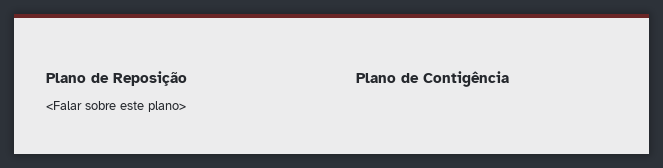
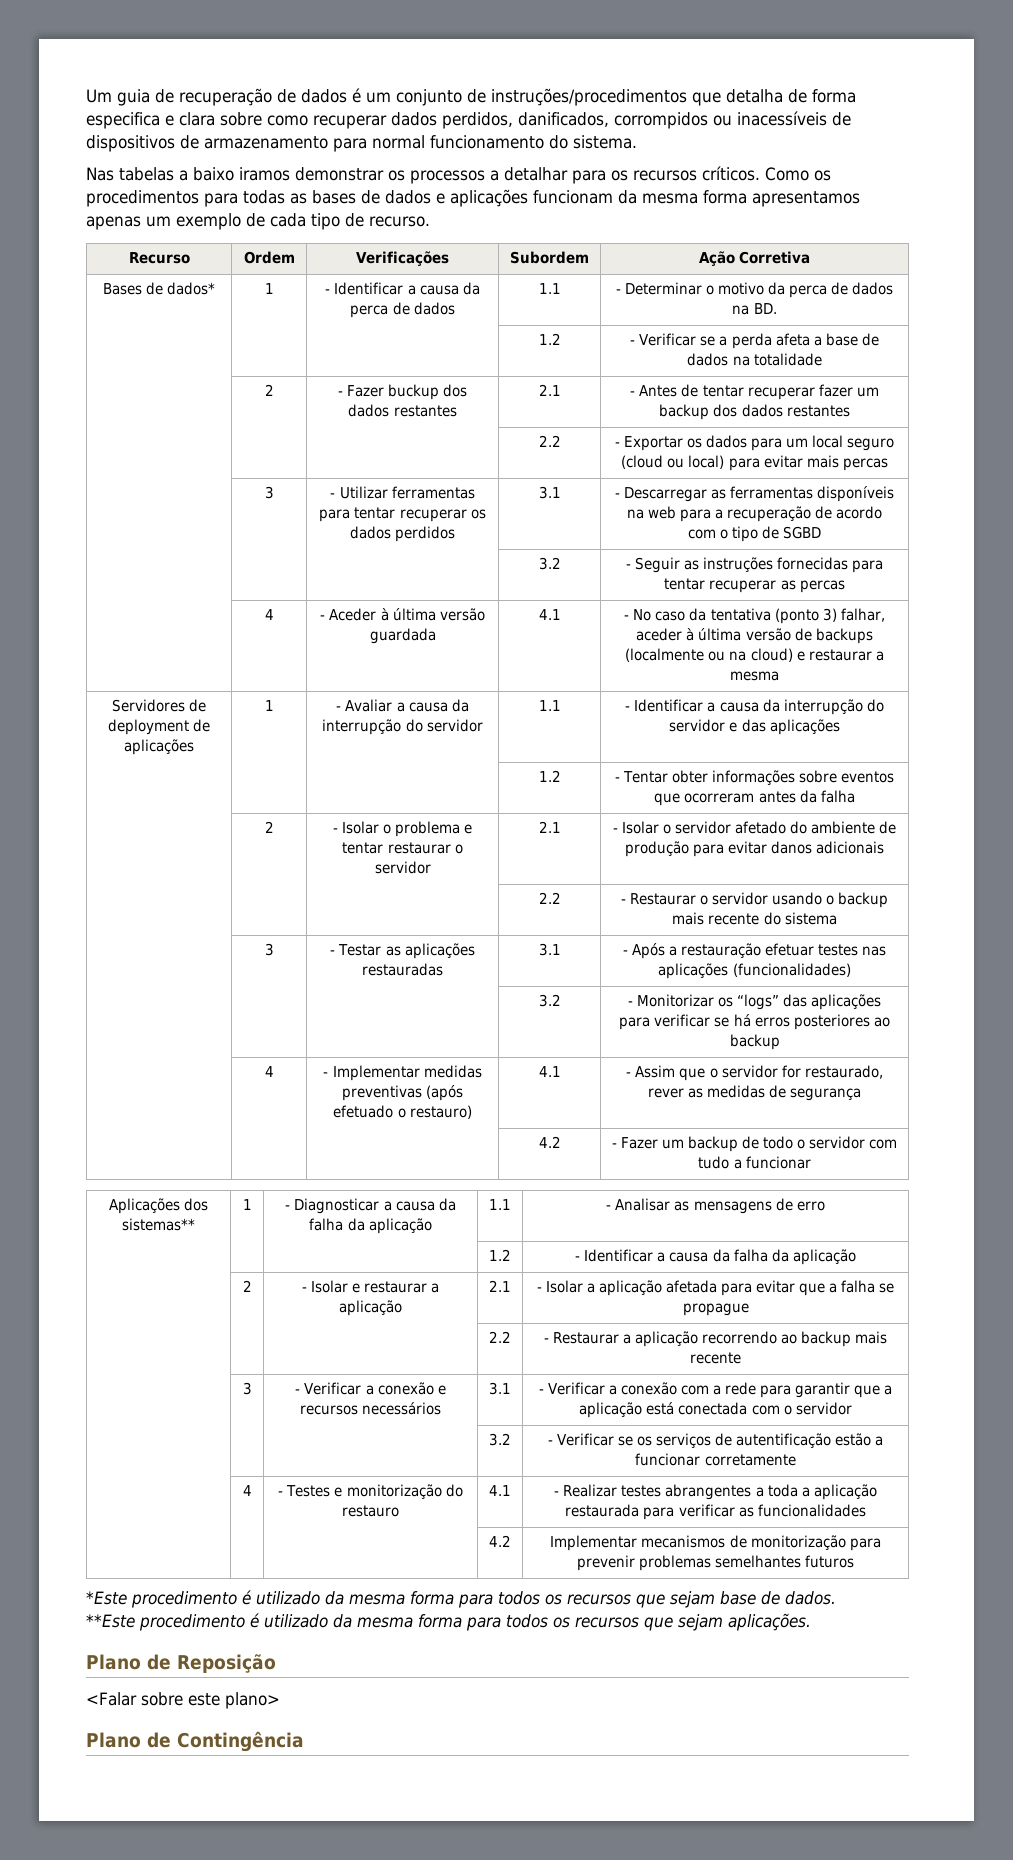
+ Um guia de recuperação de dados é um conjunto de instruções/procedimentos que detalha de forma especifica e clara sobre como recuperar dados perdidos, danificados, corrompidos ou inacessíveis de dispositivos de armazenamento para normal funcionamento do sistema.
+ Nas tabelas a baixo iramos demonstrar os processos a detalhar para os recursos críticos. Como os procedimentos para todas as bases de dados e aplicações funcionam da mesma forma apresentamos apenas um exemplo de cada tipo de recurso.
+ Recurso | Ordem | Verificações | Subordem | Ação Corretiva
+ Bases de dados* | 1 | - Identificar a causa da perca de dados | 1.1 | - Determinar o motivo da perca de dados na BD.
+ | | | 1.2 | - Verificar se a perda afeta a base de dados na totalidade
+ | 2 | - Fazer buckup dos dados restantes | 2.1 | - Antes de tentar recuperar fazer um backup dos dados restantes
+ | | | 2.2 | - Exportar os dados para um local seguro (cloud ou local) para evitar mais percas
+ | 3 | - Utilizar ferramentas para tentar recuperar os dados perdidos | 3.1 | - Descarregar as ferramentas disponíveis na web para a recuperação de acordo com o tipo de SGBD
+ | | | 3.2 | - Seguir as instruções fornecidas para tentar recuperar as percas
+ | 4 | - Aceder à última versão guardada | 4.1 | - No caso da tentativa (ponto 3) falhar, aceder à última versão de backups (localmente ou na cloud) e restaurar a mesma
+ Servidores de deployment de aplicações | 1 | - Avaliar a causa da interrupção do servidor | 1.1 | - Identificar a causa da interrupção do servidor e das aplicações
+ | | | 1.2 | - Tentar obter informações sobre eventos que ocorreram antes da falha
+ | 2 | - Isolar o problema e tentar restaurar o servidor | 2.1 | - Isolar o servidor afetado do ambiente de produção para evitar danos adicionais
+ | | | 2.2 | - Restaurar o servidor usando o backup mais recente do sistema
+ | 3 | - Testar as aplicações restauradas | 3.1 | - Após a restauração efetuar testes nas aplicações (funcionalidades)
+ | | | 3.2 | - Monitorizar os “logs” das aplicações para verificar se há erros posteriores ao backup
+ | 4 | - Implementar medidas preventivas (após efetuado o restauro) | 4.1 | - Assim que o servidor for restaurado, rever as medidas de segurança
+ | | | 4.2 | - Fazer um backup de todo o servidor com tudo a funcionar
+ Aplicações dos sistemas** | 1 | - Diagnosticar a causa da falha da aplicação | 1.1 | - Analisar as mensagens de erro
+ | | | 1.2 | - Identificar a causa da falha da aplicação
+ | 2 | - Isolar e restaurar a aplicação | 2.1 | - Isolar a aplicação afetada para evitar que a falha se propague
+ | | | 2.2 | - Restaurar a aplicação recorrendo ao backup mais recente
+ | 3 | - Verificar a conexão e recursos necessários | 3.1 | - Verificar a conexão com a rede para garantir que a aplicação está conectada com o servidor
+ | | | 3.2 | - Verificar se os serviços de autentificação estão a funcionar corretamente
+ | 4 | - Testes e monitorização do restauro | 4.1 | - Realizar testes abrangentes a toda a aplicação restaurada para verificar as funcionalidades
+ | | | 4.2 | Implementar mecanismos de monitorização para prevenir problemas semelhantes futuros
+ *Este procedimento é utilizado da mesma forma para todos os recursos que sejam base de dados.
+ **Este procedimento é utilizado da mesma forma para todos os recursos que sejam aplicações.
- Plano de Contigência
+ Plano de Contingência

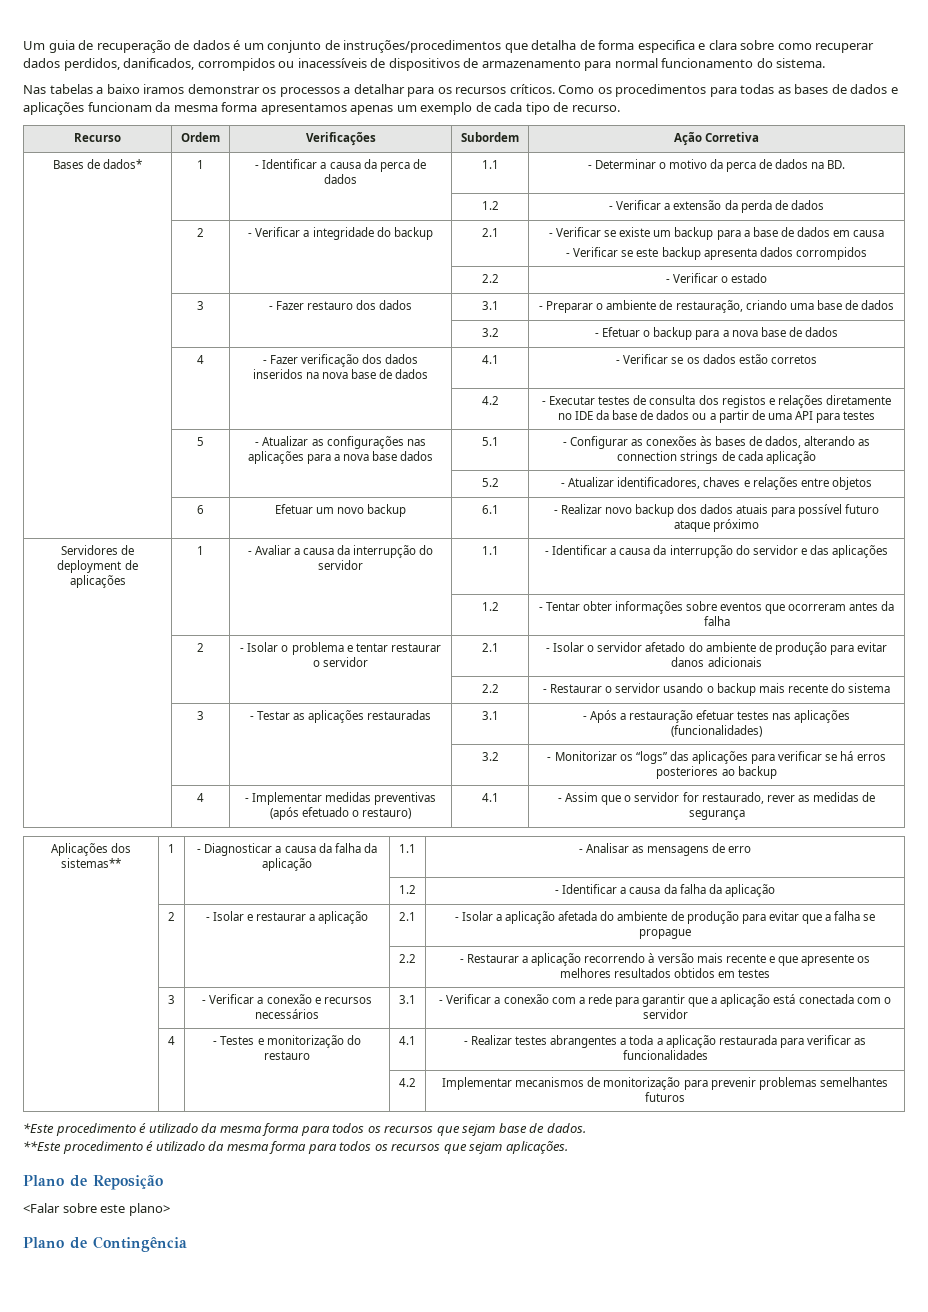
- | | | 1.2 | - Verificar se a perda afeta a base de dados na totalidade
- | 2 | - Fazer buckup dos dados restantes | 2.1 | - Antes de tentar recuperar fazer um backup dos dados restantes
- | | | 2.2 | - Exportar os dados para um local seguro (cloud ou local) para evitar mais percas
- | 3 | - Utilizar ferramentas para tentar recuperar os dados perdidos | 3.1 | - Descarregar as ferramentas disponíveis na web para a recuperação de acordo com o tipo de SGBD
- | | | 3.2 | - Seguir as instruções fornecidas para tentar recuperar as percas
- | 4 | - Aceder à última versão guardada | 4.1 | - No caso da tentativa (ponto 3) falhar, aceder à última versão de backups (localmente ou na cloud) e restaurar a mesma
+ | | | 1.2 | - Verificar a extensão da perda de dados
+ | 2 | - Verificar a integridade do backup | 2.1 | - Verificar se existe um backup para a base de dados em causa
+ - Verificar se este backup apresenta dados corrompidos
+ | | | 2.2 | - Verificar o estado
+ | 3 | - Fazer restauro dos dados | 3.1 | - Preparar o ambiente de restauração, criando uma base de dados
+ | | | 3.2 | - Efetuar o backup para a nova base de dados
+ | 4 | - Fazer verificação dos dados inseridos na nova base de dados | 4.1 | - Verificar se os dados estão corretos
+ | | | 4.2 | - Executar testes de consulta dos registos e relações diretamente no IDE da base de dados ou a partir de uma API para testes
+ | 5 | - Atualizar as configurações nas aplicações para a nova base dados | 5.1 | - Configurar as conexões às bases de dados, alterando as connection strings de cada aplicação
+ | | | 5.2 | - Atualizar identificadores, chaves e relações entre objetos
+ | 6 | Efetuar um novo backup | 6.1 | - Realizar novo backup dos dados atuais para possível futuro ataque próximo
- | | | 4.2 | - Fazer um backup de todo o servidor com tudo a funcionar
- | 2 | - Isolar e restaurar a aplicação | 2.1 | - Isolar a aplicação afetada para evitar que a falha se propague
+ | 2 | - Isolar e restaurar a aplicação | 2.1 | - Isolar a aplicação afetada do ambiente de produção para evitar que a falha se propague
- | | | 2.2 | - Restaurar a aplicação recorrendo ao backup mais recente
+ | | | 2.2 | - Restaurar a aplicação recorrendo à versão mais recente e que apresente os melhores resultados obtidos em testes
- | | | 3.2 | - Verificar se os serviços de autentificação estão a funcionar corretamente

